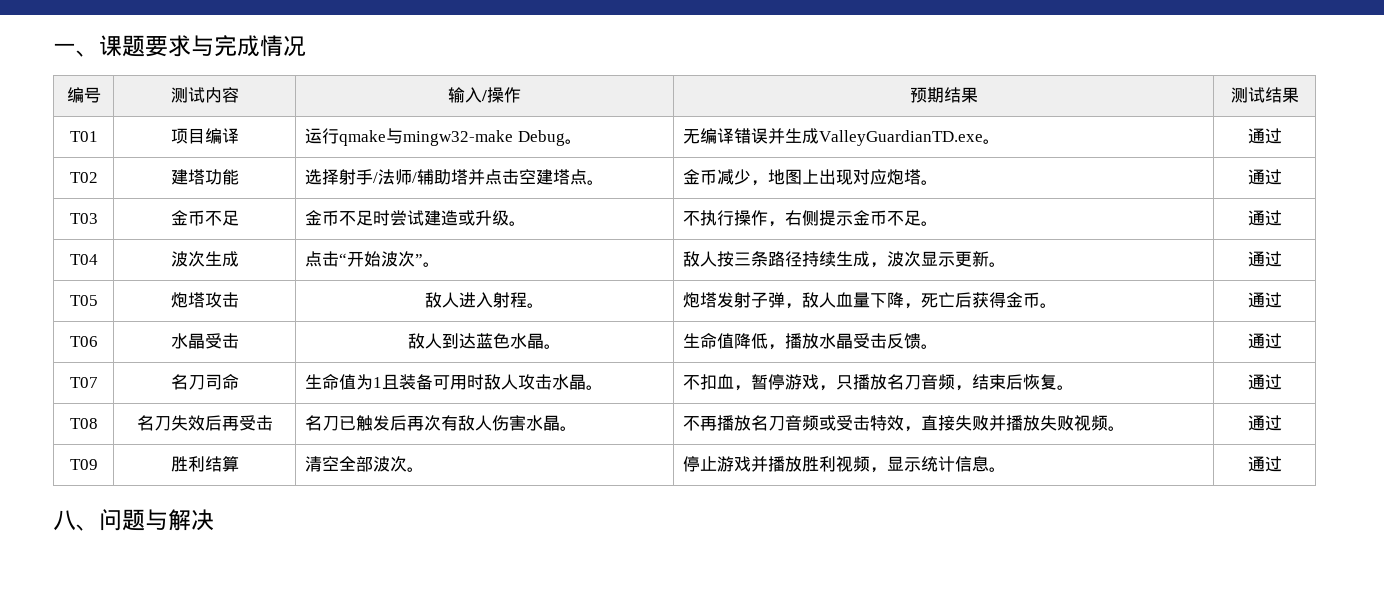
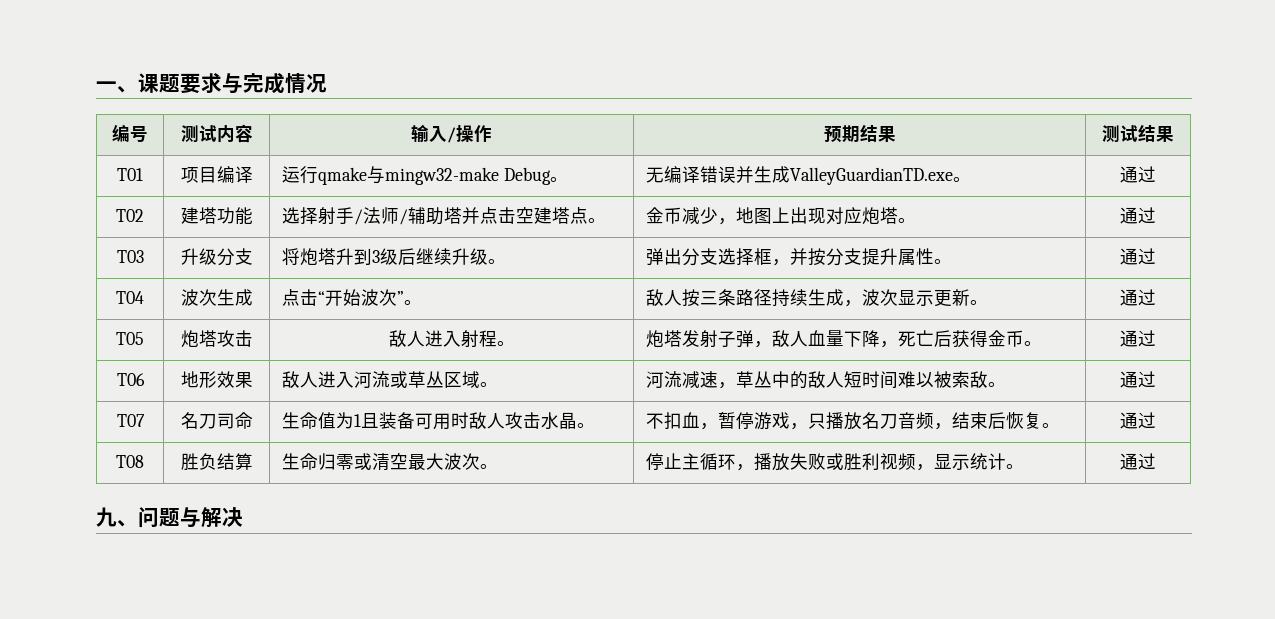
- T03 | 金币不足 | 金币不足时尝试建造或升级。 | 不执行操作，右侧提示金币不足。 | 通过
+ T03 | 升级分支 | 将炮塔升到3级后继续升级。 | 弹出分支选择框，并按分支提升属性。 | 通过
- T06 | 水晶受击 | 敌人到达蓝色水晶。 | 生命值降低，播放水晶受击反馈。 | 通过
+ T06 | 地形效果 | 敌人进入河流或草丛区域。 | 河流减速，草丛中的敌人短时间难以被索敌。 | 通过
- T08 | 名刀失效后再受击 | 名刀已触发后再次有敌人伤害水晶。 | 不再播放名刀音频或受击特效，直接失败并播放失败视频。 | 通过
- T09 | 胜利结算 | 清空全部波次。 | 停止游戏并播放胜利视频，显示统计信息。 | 通过
- 八、问题与解决
+ T08 | 胜负结算 | 生命归零或清空最大波次。 | 停止主循环，播放失败或胜利视频，显示统计。 | 通过
+ 九、问题与解决

